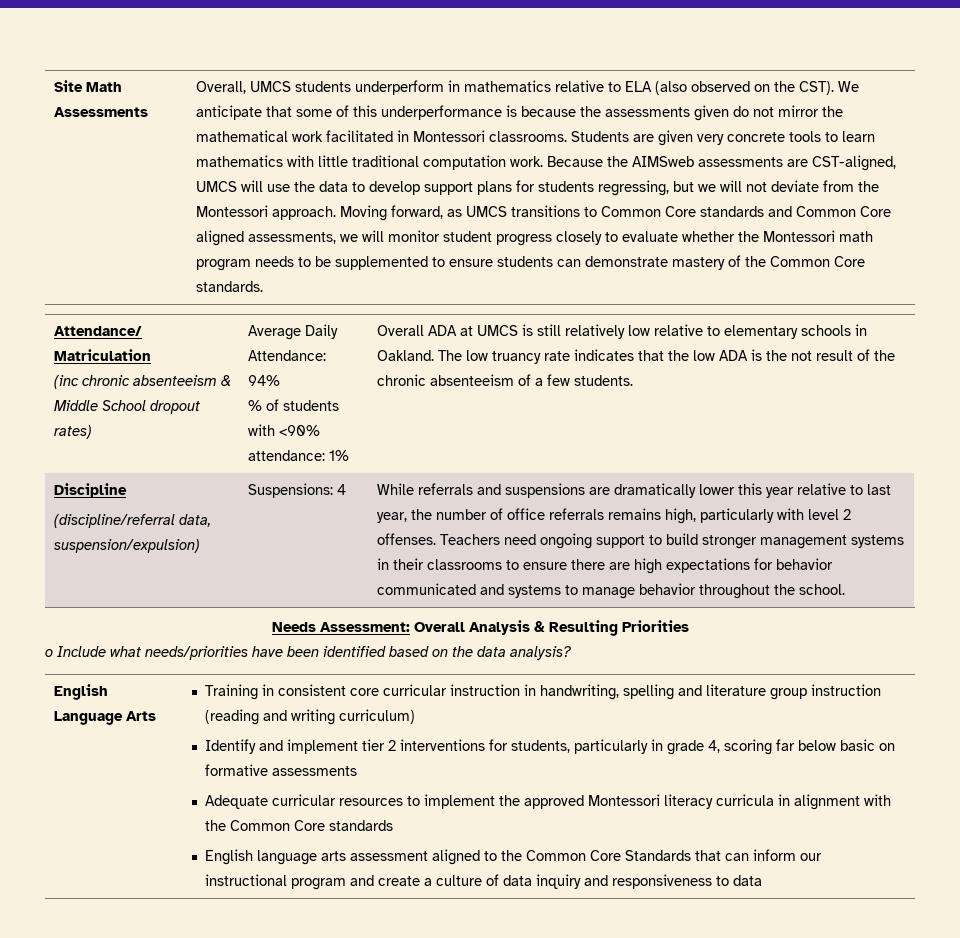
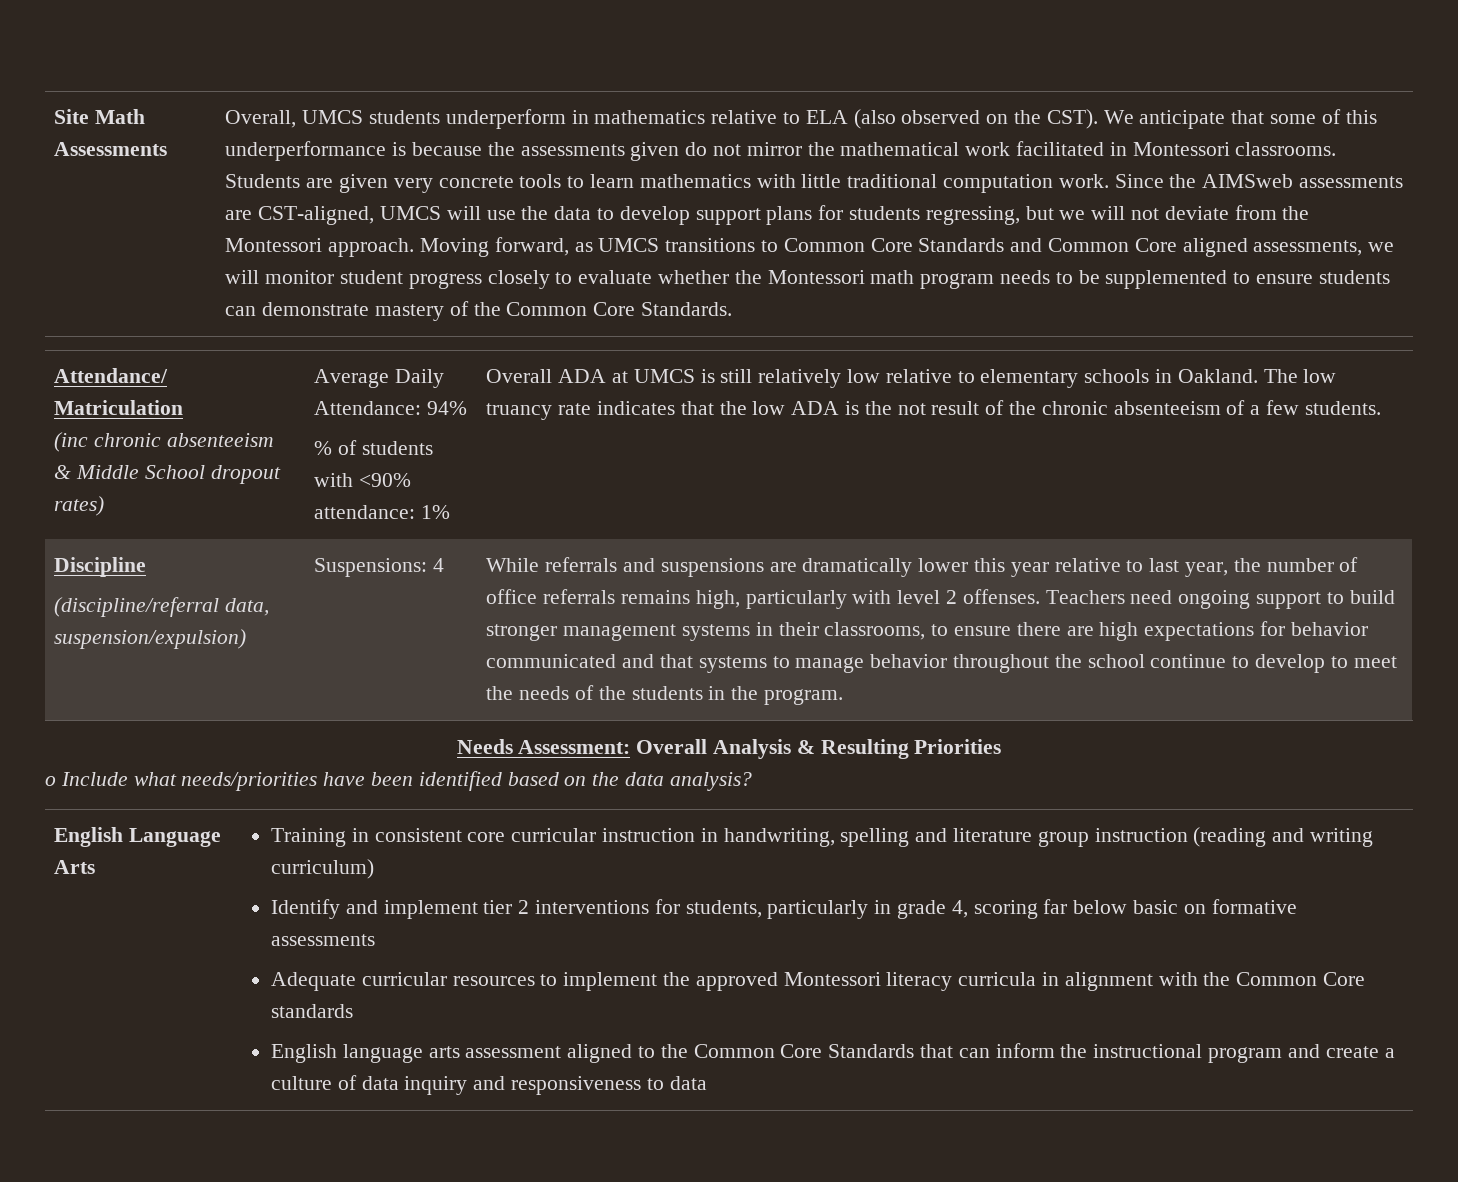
- Because the AIMSweb assessments are CST-aligned, UMCS will use the data to develop support plans for students regressing, but we will not deviate from the Montessori approach.
+ Since the AIMSweb assessments are CST-aligned, UMCS will use the data to develop support plans for students regressing, but we will not deviate from the Montessori approach.
- Moving forward, as UMCS transitions to Common Core standards and Common Core aligned assessments, we will monitor student progress closely to evaluate whether the Montessori math program needs to be supplemented to ensure students can demonstrate mastery of the Common Core standards.
+ Moving forward, as UMCS transitions to Common Core Standards and Common Core aligned assessments, we will monitor student progress closely to evaluate whether the Montessori math program needs to be supplemented to ensure students can demonstrate mastery of the Common Core Standards.
- Teachers need ongoing support to build stronger management systems in their classrooms to ensure there are high expectations for behavior communicated and systems to manage behavior throughout the school.
+ Teachers need ongoing support to build stronger management systems in their classrooms, to ensure there are high expectations for behavior communicated and that systems to manage behavior throughout the school continue to develop to meet the needs of the students in the program.
- English language arts assessment aligned to the Common Core Standards that can inform our instructional program and create a culture of data inquiry and responsiveness to data
+ English language arts assessment aligned to the Common Core Standards that can inform the instructional program and create a culture of data inquiry and responsiveness to data

